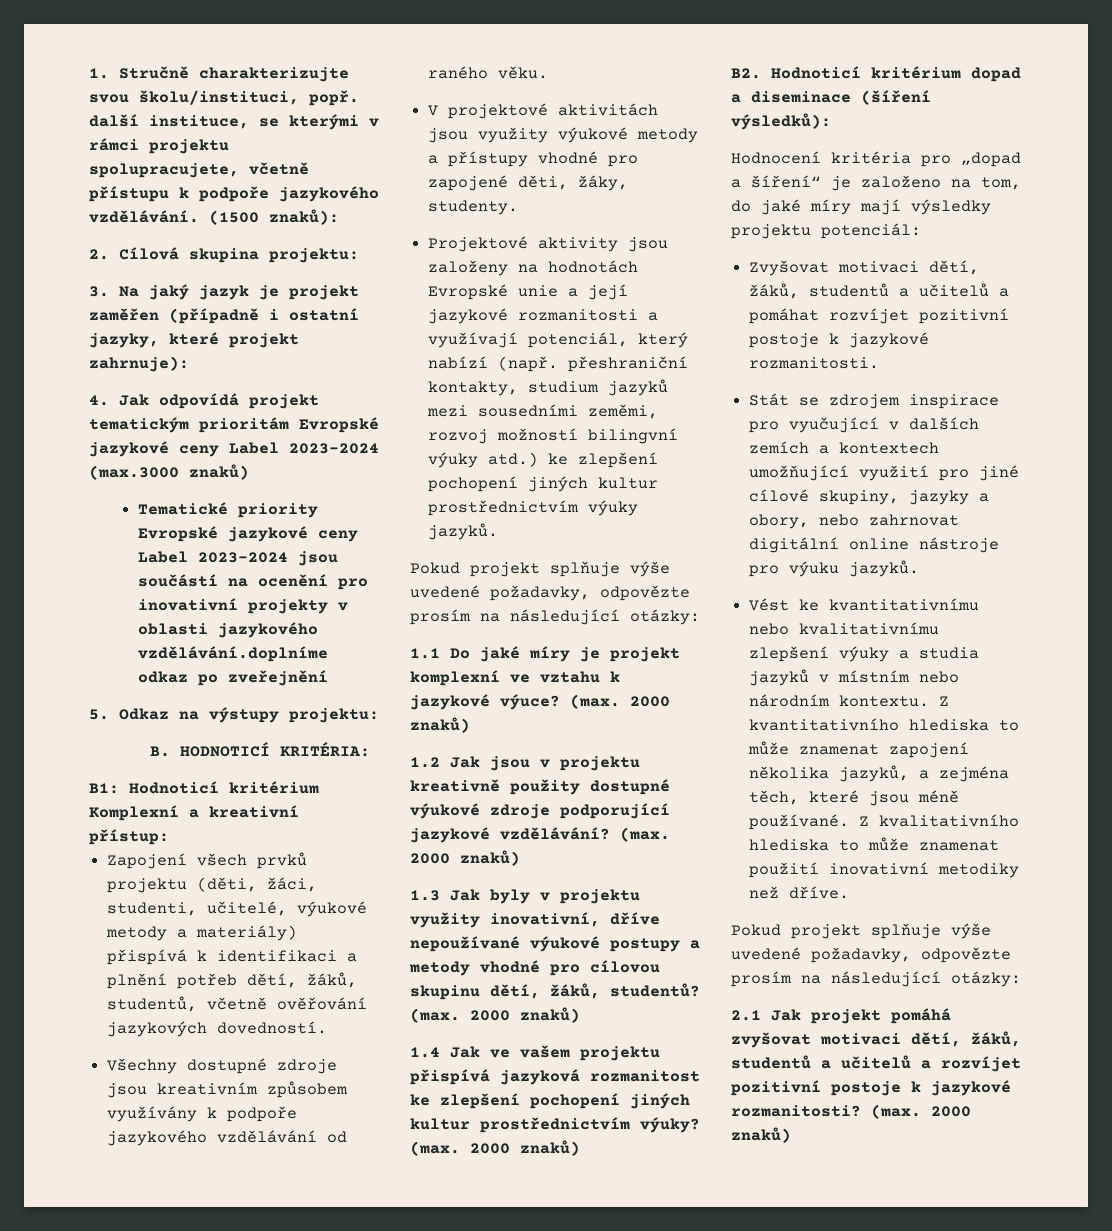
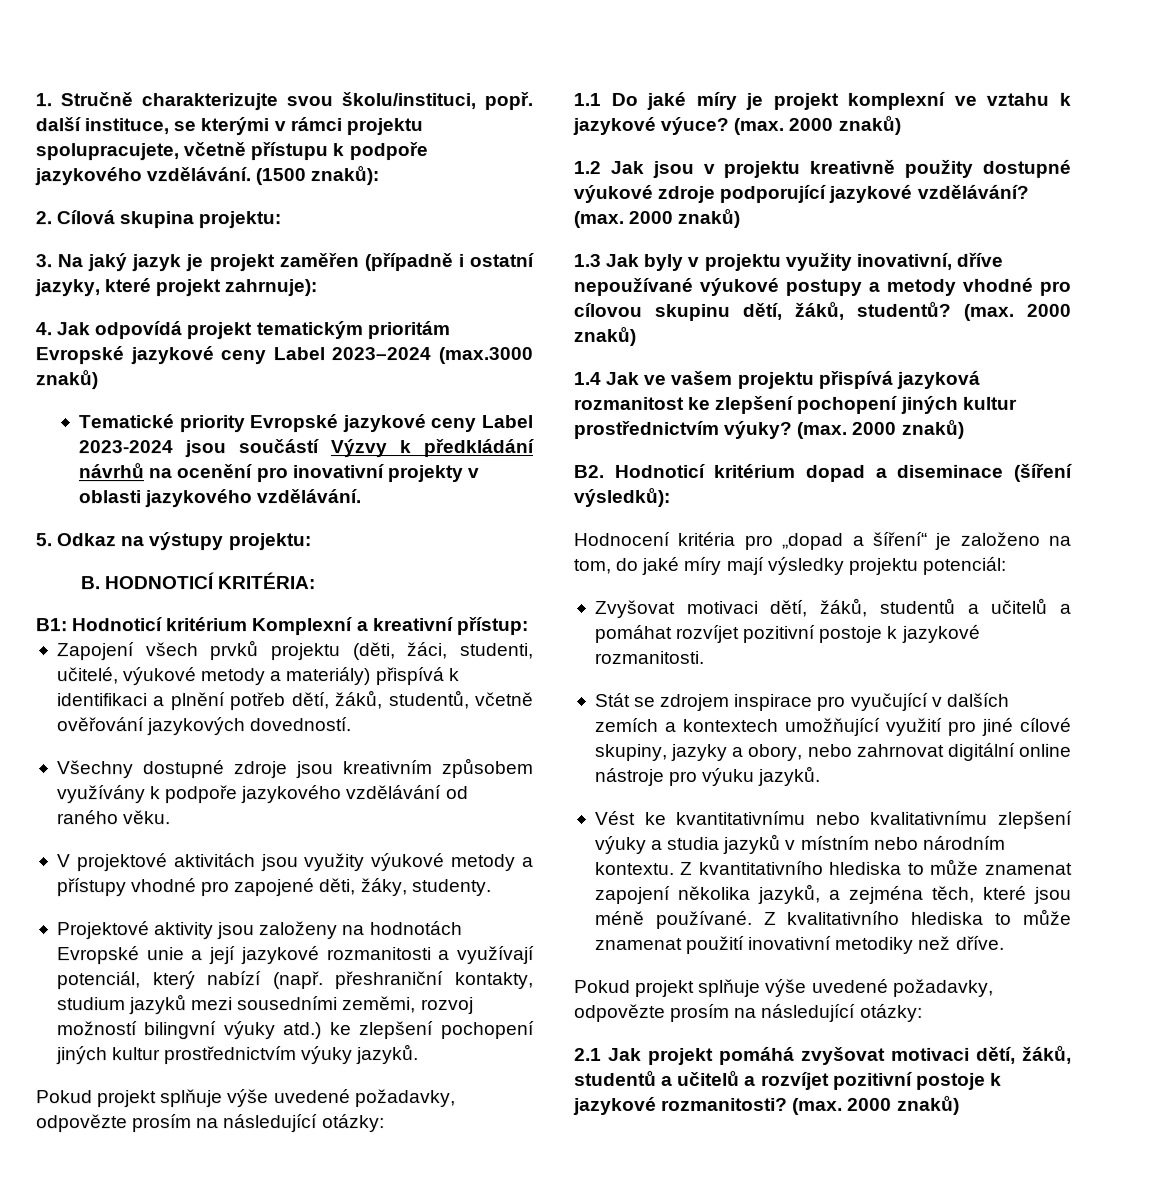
- Tematické priority Evropské jazykové ceny Label 2023-2024 jsou součástí na ocenění pro inovativní projekty v oblasti jazykového vzdělávání.doplníme odkaz po zveřejnění
+ Tematické priority Evropské jazykové ceny Label 2023-2024 jsou součástí Výzvy k předkládání návrhů na ocenění pro inovativní projekty v oblasti jazykového vzdělávání.

